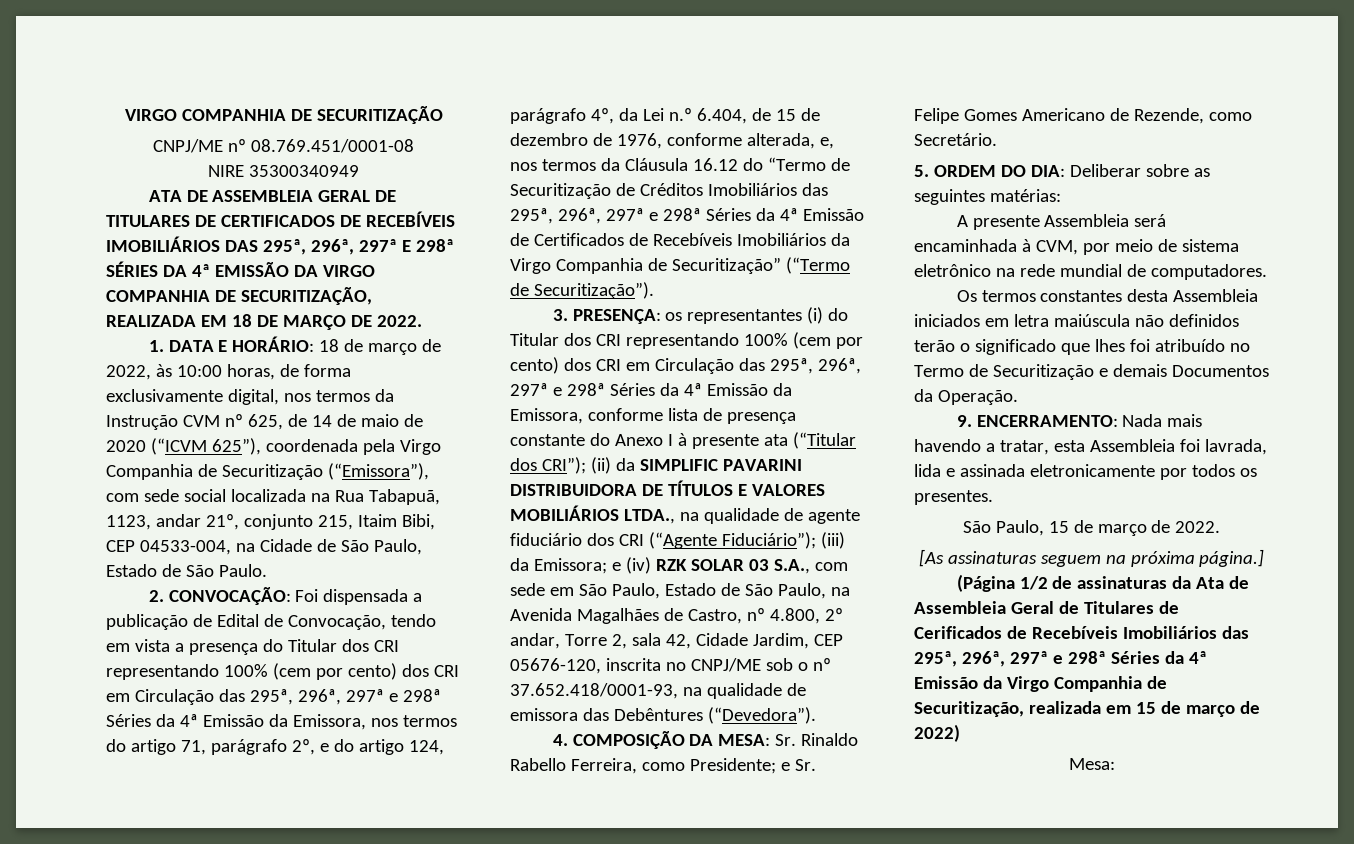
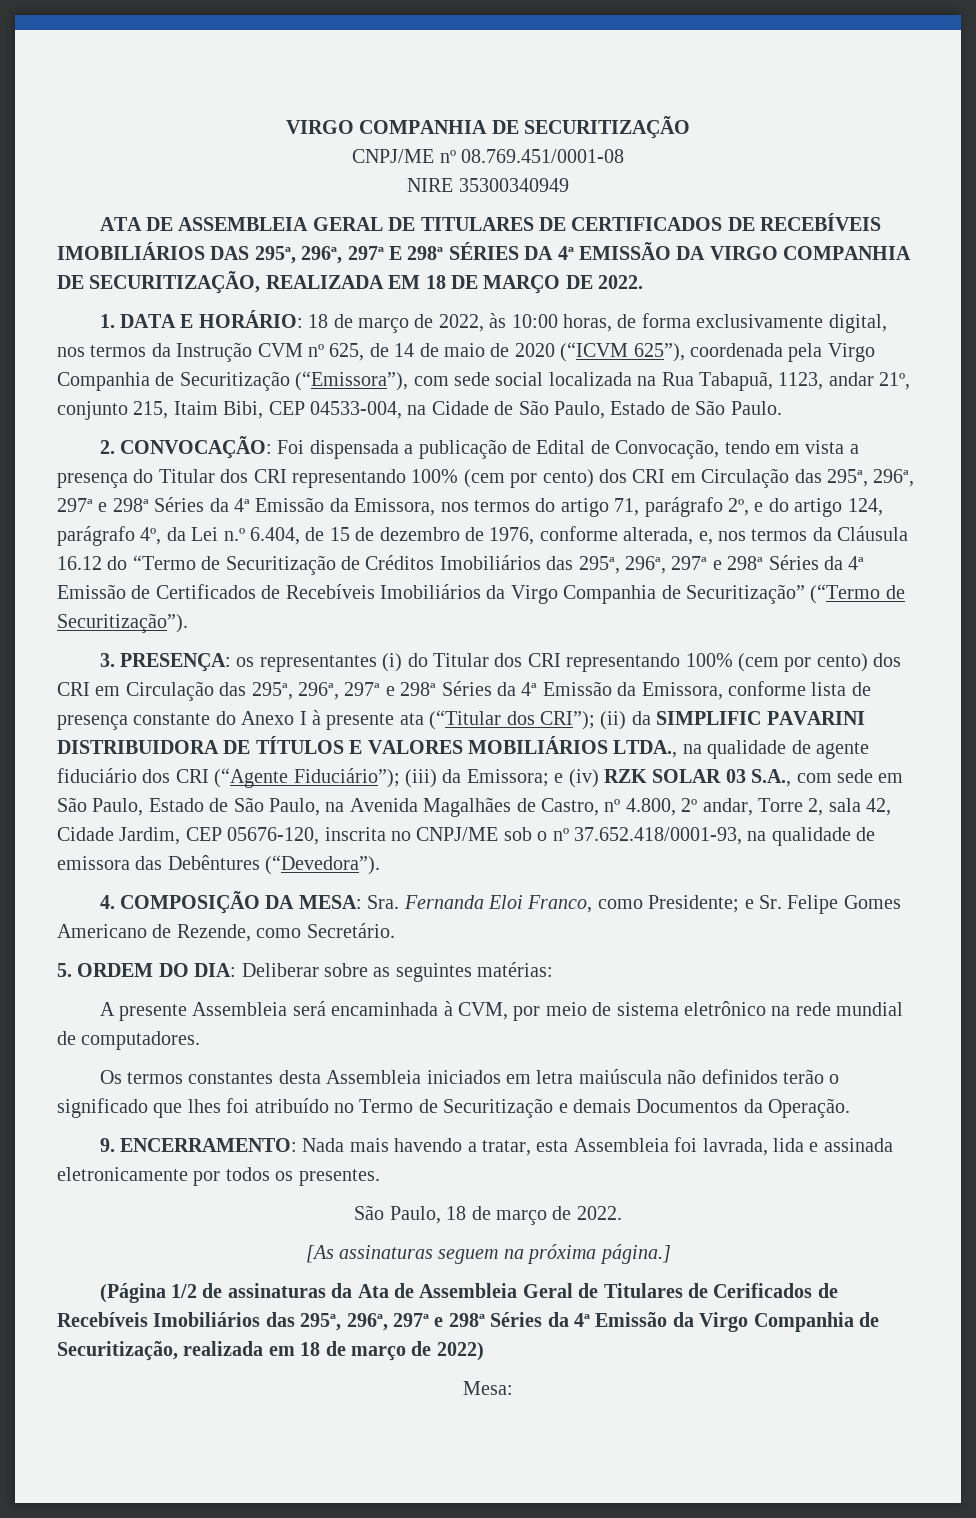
- 4. COMPOSIÇÃO DA MESA: Sr. Rinaldo Rabello Ferreira, como Presidente; e Sr. Felipe Gomes Americano de Rezende, como Secretário.
+ 4. COMPOSIÇÃO DA MESA: Sra. Fernanda Eloi Franco, como Presidente; e Sr. Felipe Gomes Americano de Rezende, como Secretário.
- São Paulo, 15 de março de 2022.
+ São Paulo, 18 de março de 2022.
- (Página 1/2 de assinaturas da Ata de Assembleia Geral de Titulares de Cerificados de Recebíveis Imobiliários das 295ª, 296ª, 297ª e 298ª Séries da 4ª Emissão da Virgo Companhia de Securitização, realizada em 15 de março de 2022)
+ (Página 1/2 de assinaturas da Ata de Assembleia Geral de Titulares de Cerificados de Recebíveis Imobiliários das 295ª, 296ª, 297ª e 298ª Séries da 4ª Emissão da Virgo Companhia de Securitização, realizada em 18 de março de 2022)

